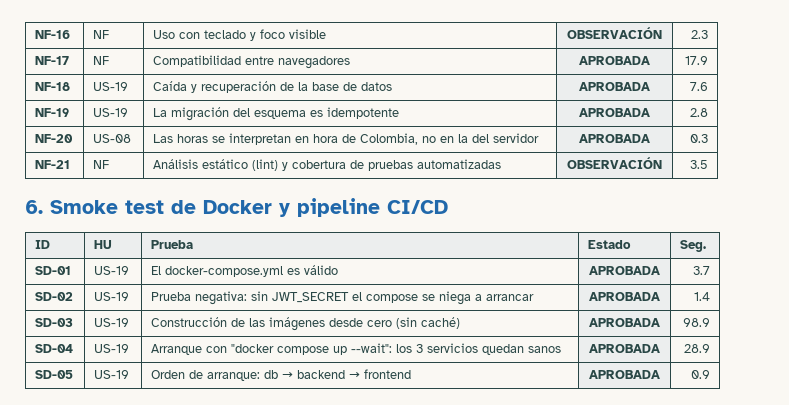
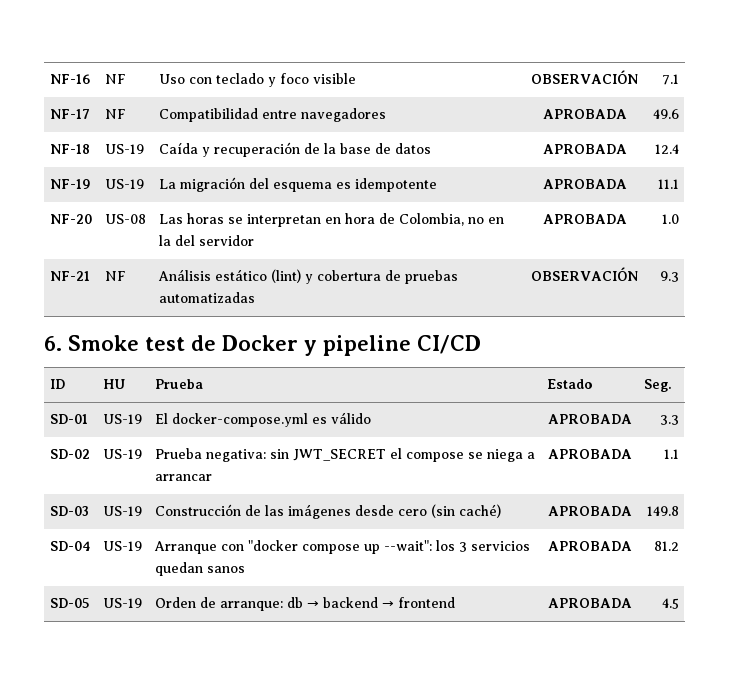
- NF-16 | NF | Uso con teclado y foco visible | OBSERVACIÓN | 2.3
+ NF-16 | NF | Uso con teclado y foco visible | OBSERVACIÓN | 7.1
- NF-17 | NF | Compatibilidad entre navegadores | APROBADA | 17.9
+ NF-17 | NF | Compatibilidad entre navegadores | APROBADA | 49.6
- NF-18 | US-19 | Caída y recuperación de la base de datos | APROBADA | 7.6
+ NF-18 | US-19 | Caída y recuperación de la base de datos | APROBADA | 12.4
- NF-19 | US-19 | La migración del esquema es idempotente | APROBADA | 2.8
+ NF-19 | US-19 | La migración del esquema es idempotente | APROBADA | 11.1
- NF-20 | US-08 | Las horas se interpretan en hora de Colombia, no en la del servidor | APROBADA | 0.3
+ NF-20 | US-08 | Las horas se interpretan en hora de Colombia, no en la del servidor | APROBADA | 1.0
- NF-21 | NF | Análisis estático (lint) y cobertura de pruebas automatizadas | OBSERVACIÓN | 3.5
+ NF-21 | NF | Análisis estático (lint) y cobertura de pruebas automatizadas | OBSERVACIÓN | 9.3
- SD-01 | US-19 | El docker-compose.yml es válido | APROBADA | 3.7
+ SD-01 | US-19 | El docker-compose.yml es válido | APROBADA | 3.3
- SD-02 | US-19 | Prueba negativa: sin JWT_SECRET el compose se niega a arrancar | APROBADA | 1.4
+ SD-02 | US-19 | Prueba negativa: sin JWT_SECRET el compose se niega a arrancar | APROBADA | 1.1
- SD-03 | US-19 | Construcción de las imágenes desde cero (sin caché) | APROBADA | 98.9
+ SD-03 | US-19 | Construcción de las imágenes desde cero (sin caché) | APROBADA | 149.8
- SD-04 | US-19 | Arranque con "docker compose up --wait": los 3 servicios quedan sanos | APROBADA | 28.9
+ SD-04 | US-19 | Arranque con "docker compose up --wait": los 3 servicios quedan sanos | APROBADA | 81.2
- SD-05 | US-19 | Orden de arranque: db → backend → frontend | APROBADA | 0.9
+ SD-05 | US-19 | Orden de arranque: db → backend → frontend | APROBADA | 4.5

